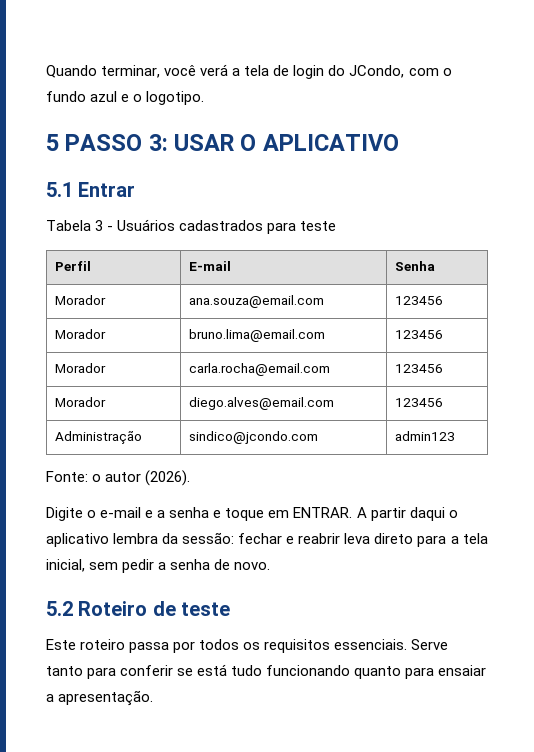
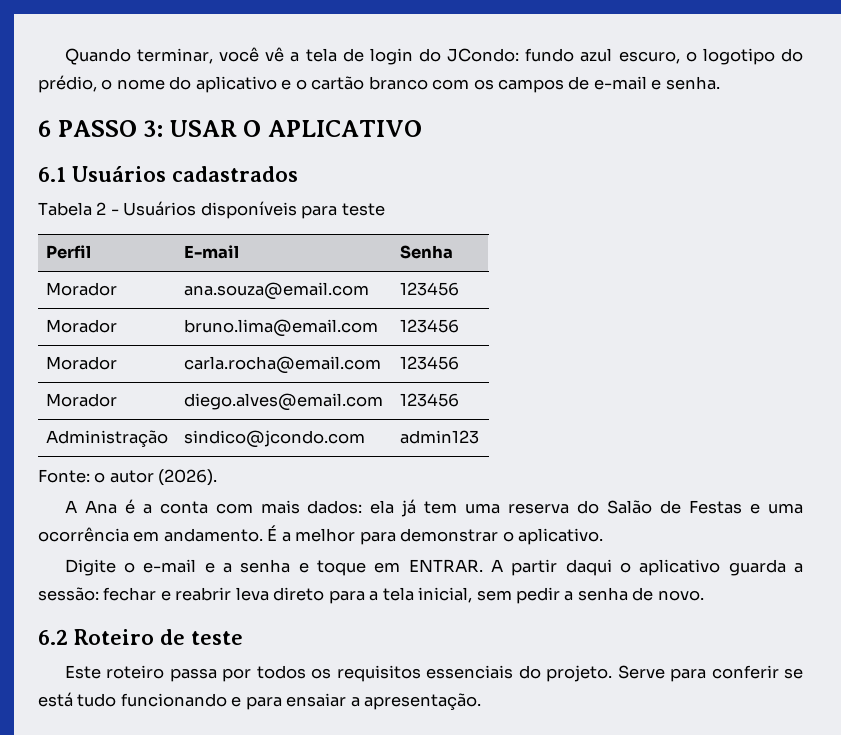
- Quando terminar, você verá a tela de login do JCondo, com o fundo azul e o logotipo.
- 5 PASSO 3: USAR O APLICATIVO
+ Quando terminar, você vê a tela de login do JCondo: fundo azul escuro, o logotipo do prédio, o nome do aplicativo e o cartão branco com os campos de e-mail e senha.
+ 6 PASSO 3: USAR O APLICATIVO
- 5.1 Entrar
+ 6.1 Usuários cadastrados
- Tabela 3 - Usuários cadastrados para teste
+ Tabela 2 - Usuários disponíveis para teste
+ A Ana é a conta com mais dados: ela já tem uma reserva do Salão de Festas e uma ocorrência em andamento. É a melhor para demonstrar o aplicativo.
- A partir daqui o aplicativo lembra da sessão: fechar e reabrir leva direto para a tela inicial, sem pedir a senha de novo.
+ A partir daqui o aplicativo guarda a sessão: fechar e reabrir leva direto para a tela inicial, sem pedir a senha de novo.
- 5.2 Roteiro de teste
+ 6.2 Roteiro de teste
- Este roteiro passa por todos os requisitos essenciais. Serve tanto para conferir se está tudo funcionando quanto para ensaiar a apresentação.
+ Este roteiro passa por todos os requisitos essenciais do projeto. Serve para conferir se está tudo funcionando e para ensaiar a apresentação.

